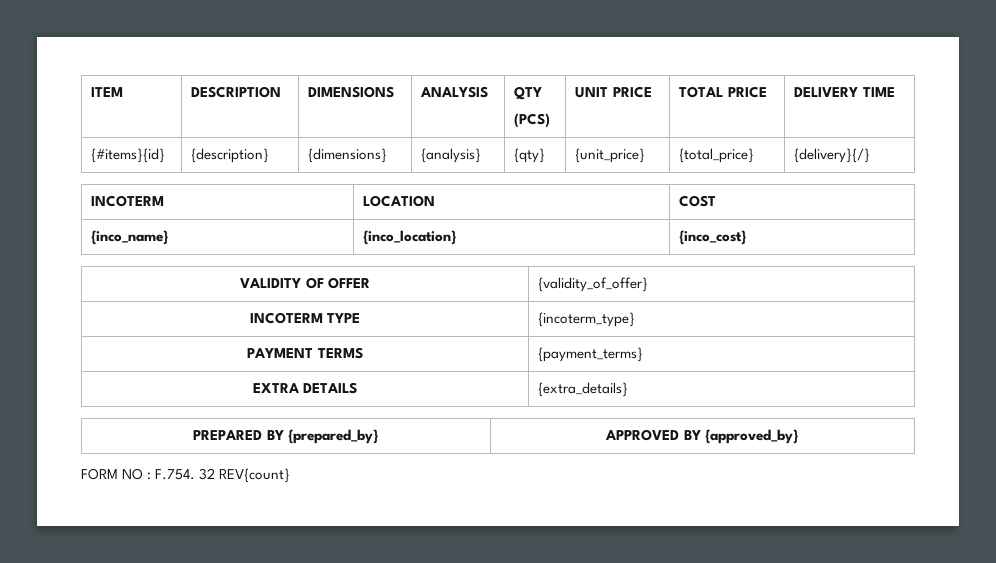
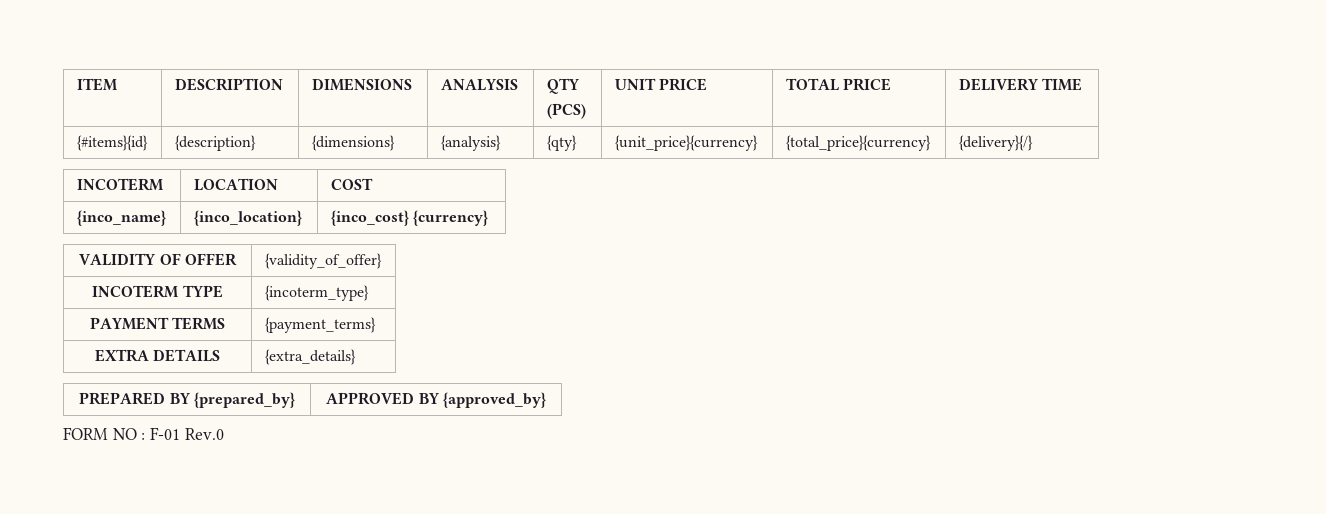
- {#items}{id} | {description} | {dimensions} | {analysis} | {qty} | {unit_price} | {total_price} | {delivery}{/}
+ {#items}{id} | {description} | {dimensions} | {analysis} | {qty} | {unit_price}{currency} | {total_price}{currency} | {delivery}{/}
- {inco_name} | {inco_location} | {inco_cost}
+ {inco_name} | {inco_location} | {inco_cost} {currency}
- FORM NO : F.754. 32 REV{count}
+ FORM NO : F-01 Rev.0

